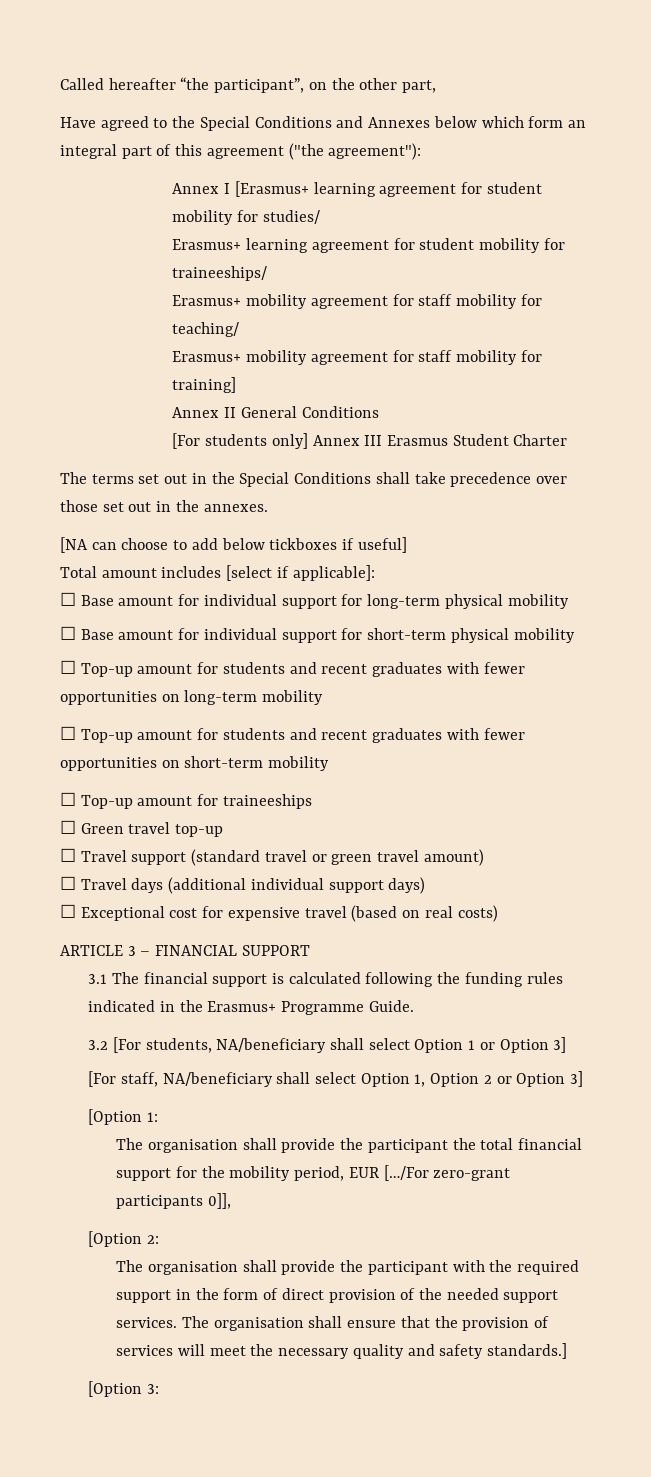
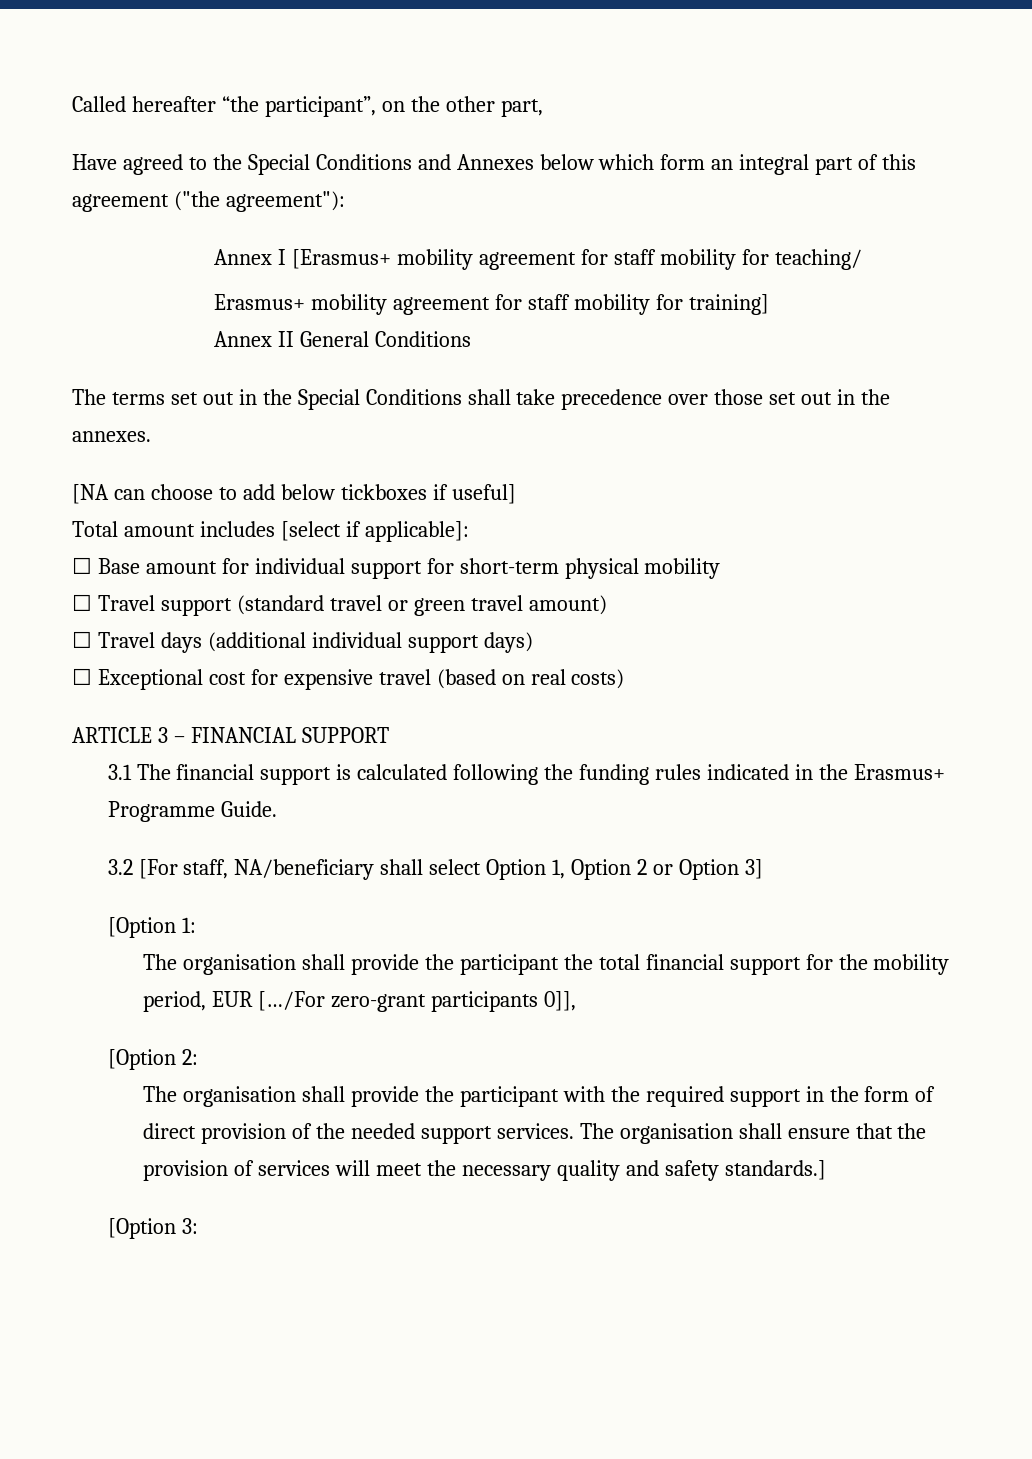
- Annex I [Erasmus+ learning agreement for student mobility for studies/
- Erasmus+ learning agreement for student mobility for traineeships/
- Erasmus+ mobility agreement for staff mobility for teaching/
+ Annex I [Erasmus+ mobility agreement for staff mobility for teaching/
- [For students only] Annex III Erasmus Student Charter
- ☐ Base amount for individual support for long-term physical mobility
- ☐ Top-up amount for students and recent graduates with fewer opportunities on long-term mobility
- ☐ Top-up amount for students and recent graduates with fewer opportunities on short-term mobility
- ☐ Top-up amount for traineeships
- ☐ Green travel top-up
- 3.2 [For students, NA/beneficiary shall select Option 1 or Option 3]
- [For staff, NA/beneficiary shall select Option 1, Option 2 or Option 3]
+ 3.2 [For staff, NA/beneficiary shall select Option 1, Option 2 or Option 3]

